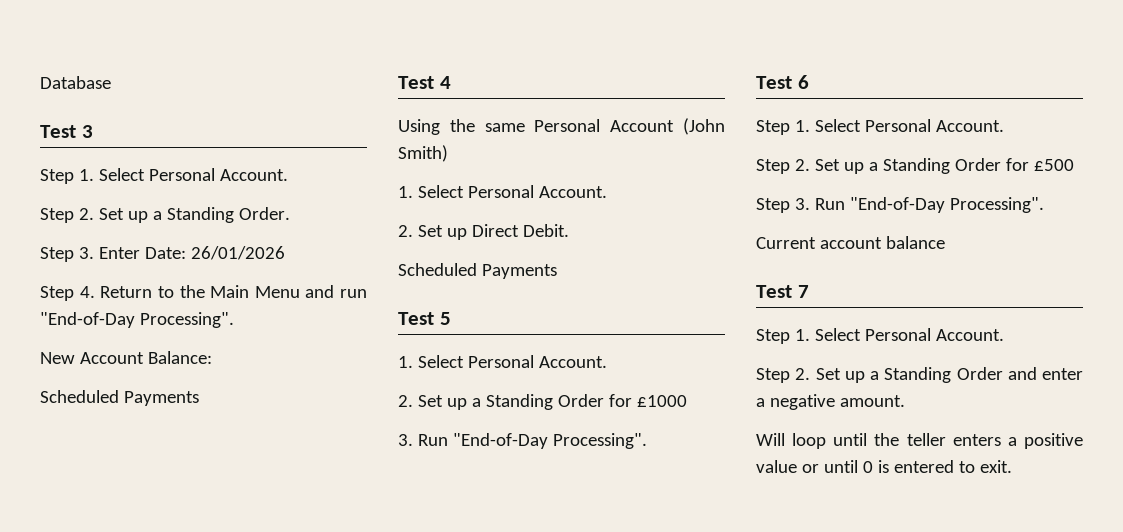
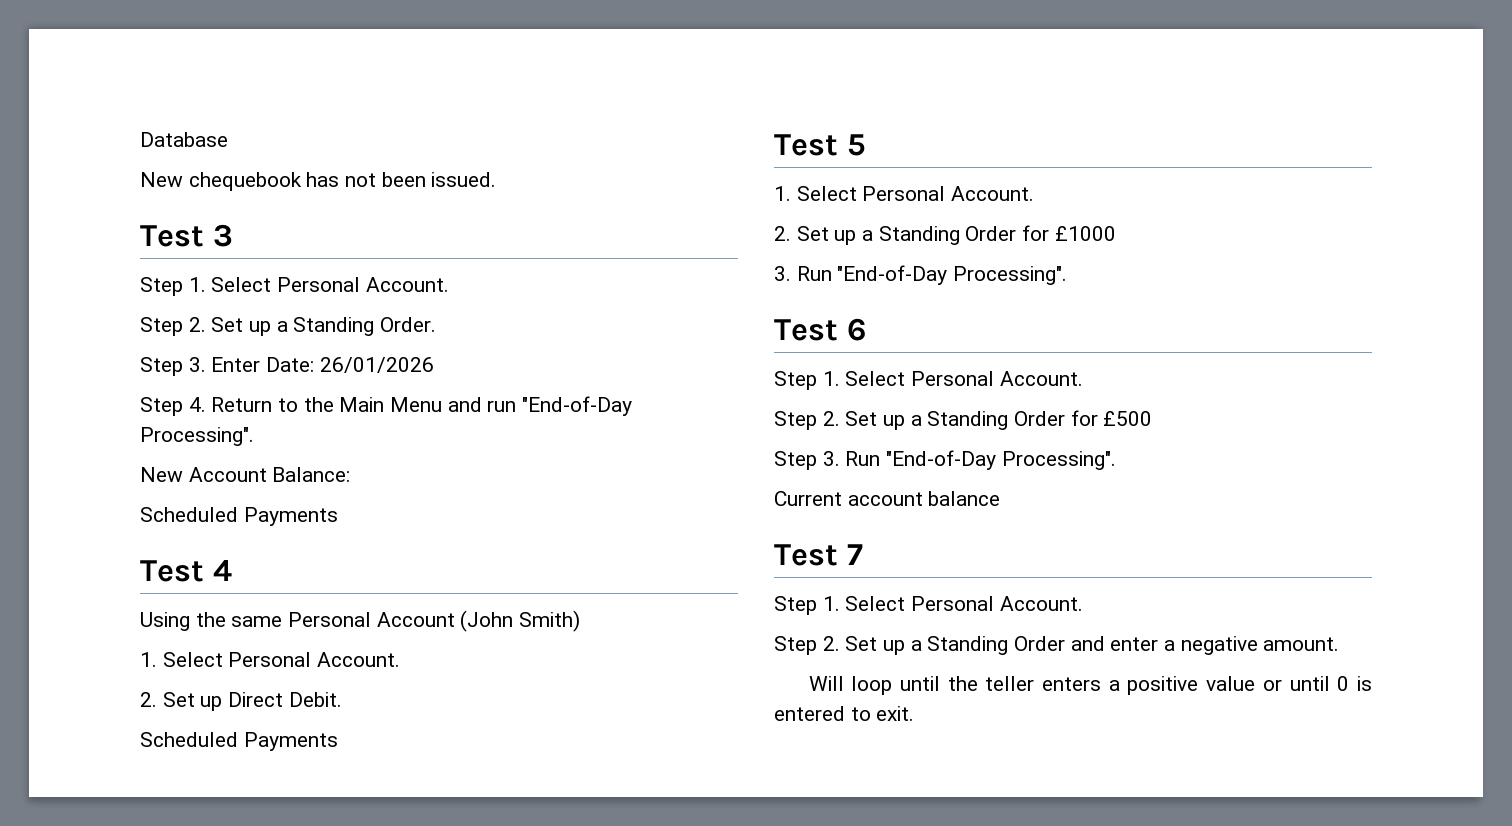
+ New chequebook has not been issued.

